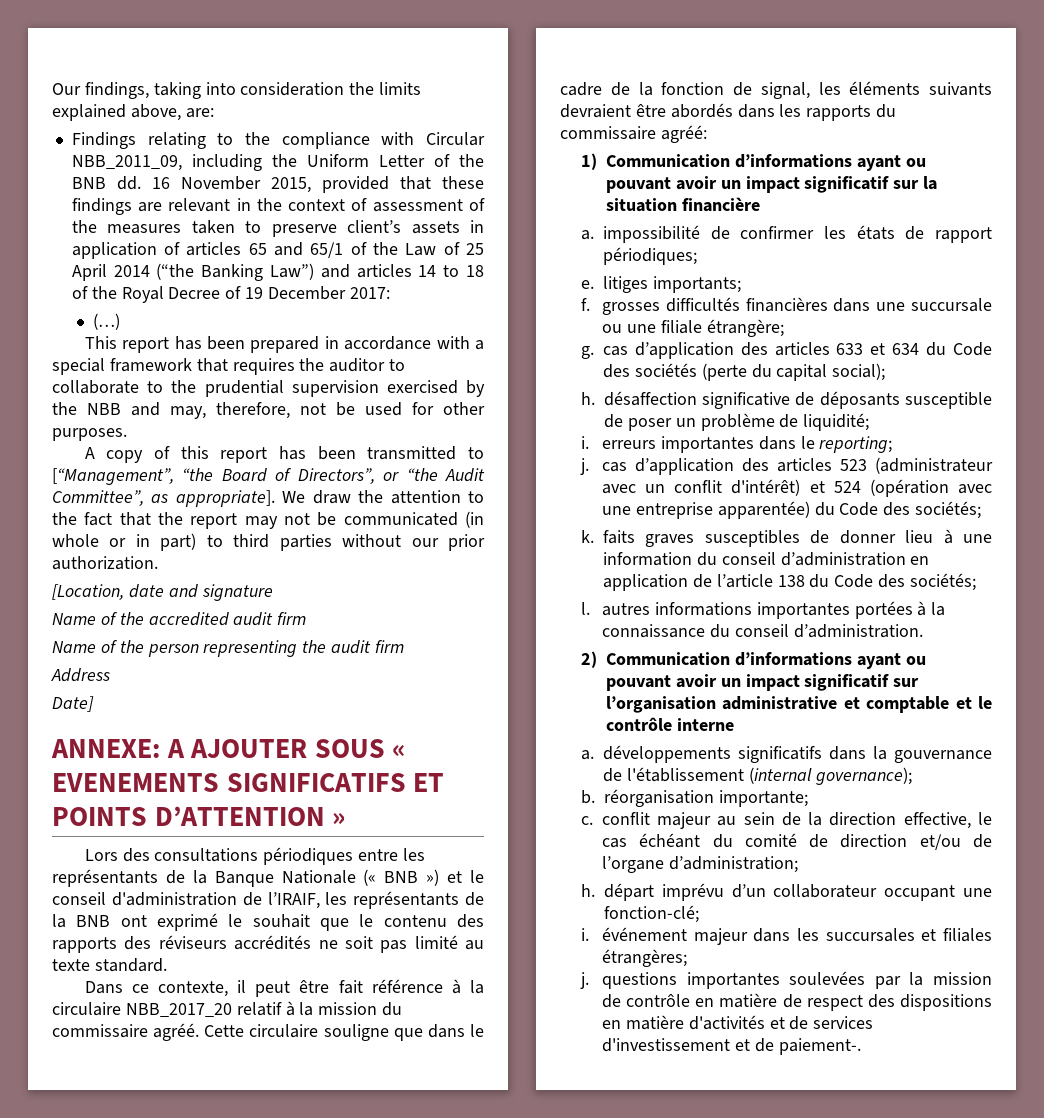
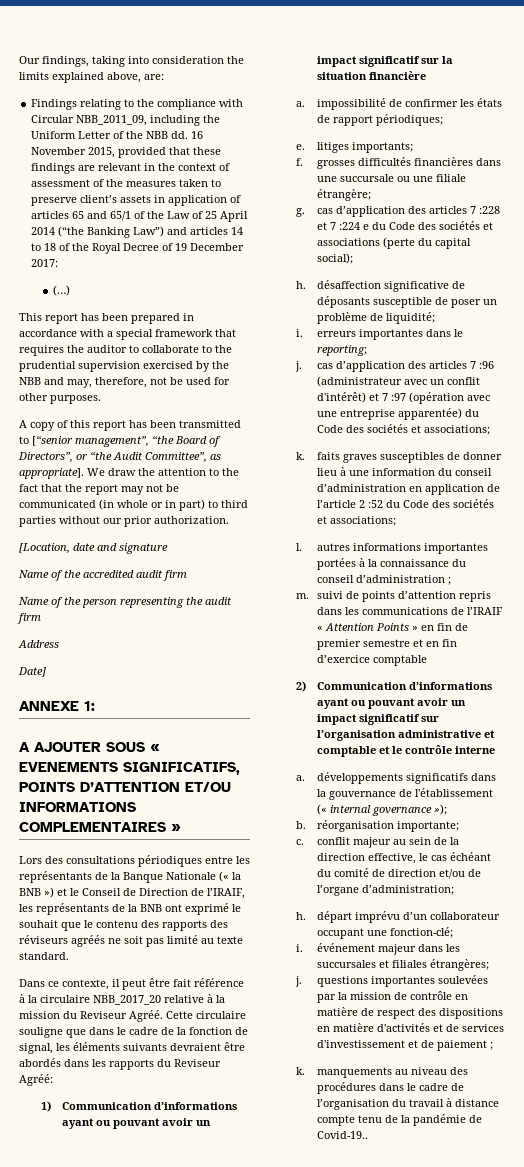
- Findings relating to the compliance with Circular NBB_2011_09, including the Uniform Letter of the BNB dd.
+ Findings relating to the compliance with Circular NBB_2011_09, including the Uniform Letter of the NBB dd.
- A copy of this report has been transmitted to [“Management”, “the Board of Directors”, or “the Audit Committee”, as appropriate].
+ A copy of this report has been transmitted to [“senior management”, “the Board of Directors”, or “the Audit Committee”, as appropriate].
- ANNEXE: A AJOUTER SOUS « EVENEMENTS SIGNIFICATIFS ET POINTS D’ATTENTION »
+ ANNEXE 1:
+ A AJOUTER SOUS « EVENEMENTS SIGNIFICATIFS, POINTS D’ATTENTION ET/OU INFORMATIONS COMPLEMENTAIRES »
- Lors des consultations périodiques entre les représentants de la Banque Nationale (« BNB ») et le conseil d'administration de l’IRAIF, les représentants de la BNB ont exprimé le souhait que le contenu des rapports des réviseurs accrédités ne soit pas limité au texte standard.
+ Lors des consultations périodiques entre les représentants de la Banque Nationale (« la BNB ») et le Conseil de Direction de l’IRAIF, les représentants de la BNB ont exprimé le souhait que le contenu des rapports des réviseurs agréés ne soit pas limité au texte standard.
- Dans ce contexte, il peut être fait référence à la circulaire NBB_2017_20 relatif à la mission du commissaire agréé.
+ Dans ce contexte, il peut être fait référence à la circulaire NBB_2017_20 relative à la mission du Reviseur Agréé.
- Cette circulaire souligne que dans le cadre de la fonction de signal, les éléments suivants devraient être abordés dans les rapports du commissaire agréé:
+ Cette circulaire souligne que dans le cadre de la fonction de signal, les éléments suivants devraient être abordés dans les rapports du Reviseur Agréé:
- g. cas d’application des articles 633 et 634 du Code des sociétés (perte du capital social);
+ g. cas d’application des articles 7 :228 et 7 :224 e du Code des sociétés et associations (perte du capital social);
- j. cas d’application des articles 523 (administrateur avec un conflit d'intérêt) et 524 (opération avec une entreprise apparentée) du Code des sociétés;
+ j. cas d’application des articles 7 :96 (administrateur avec un conflit d'intérêt) et 7 :97 (opération avec une entreprise apparentée) du Code des sociétés et associations;
- k. faits graves susceptibles de donner lieu à une information du conseil d’administration en application de l’article 138 du Code des sociétés;
+ k. faits graves susceptibles de donner lieu à une information du conseil d’administration en application de l’article 2 :52 du Code des sociétés et associations;
- l. autres informations importantes portées à la connaissance du conseil d’administration.
+ l. autres informations importantes portées à la connaissance du conseil d’administration ;
+ m. suivi de points d’attention repris dans les communications de l’IRAIF « Attention Points » en fin de premier semestre et en fin d’exercice comptable
- a. développements significatifs dans la gouvernance de l'établissement (internal governance);
+ a. développements significatifs dans la gouvernance de l'établissement (« internal governance »);
- j. questions importantes soulevées par la mission de contrôle en matière de respect des dispositions en matière d'activités et de services d'investissement et de paiement-.
+ j. questions importantes soulevées par la mission de contrôle en matière de respect des dispositions en matière d'activités et de services d'investissement et de paiement ;
+ k. manquements au niveau des procédures dans le cadre de l’organisation du travail à distance compte tenu de la pandémie de Covid-19..

